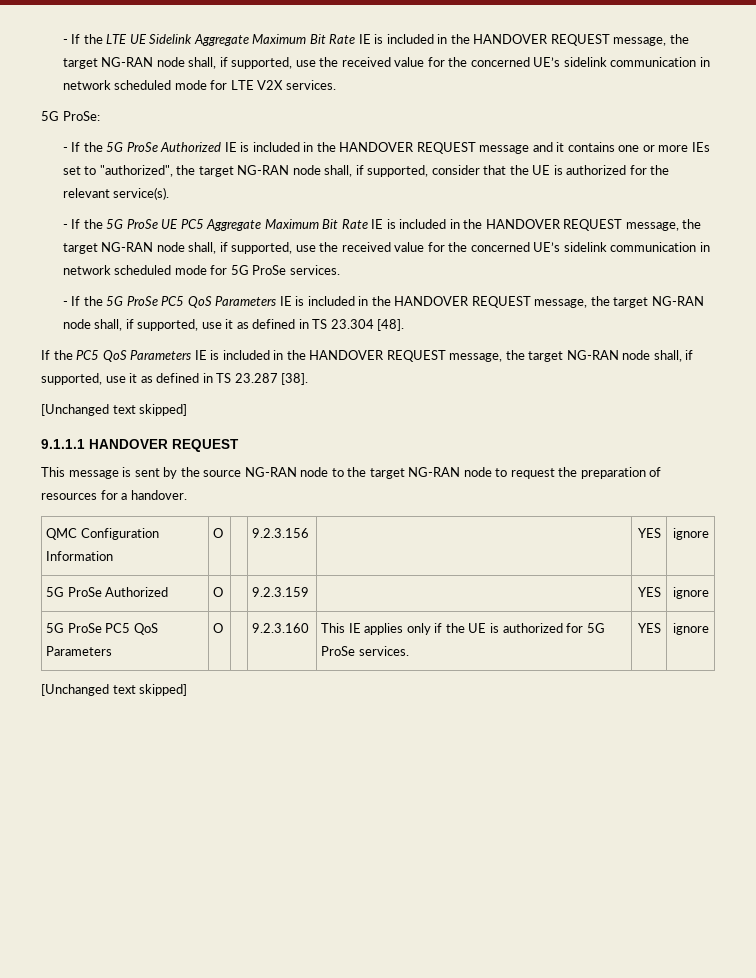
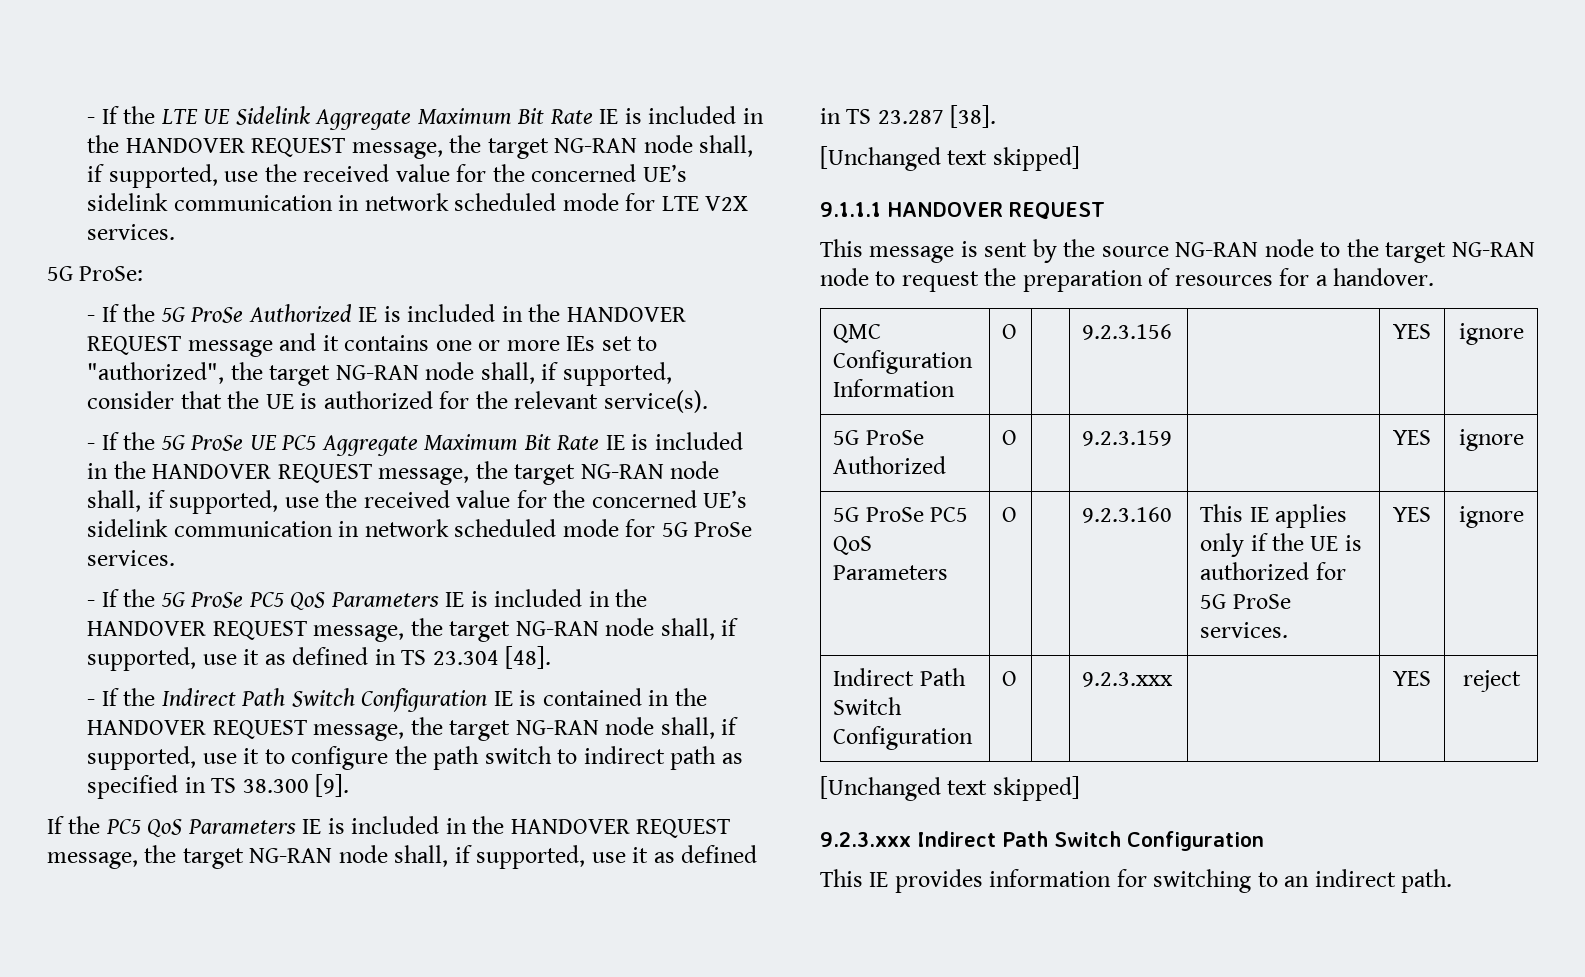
+ - If the Indirect Path Switch Configuration IE is contained in the HANDOVER REQUEST message, the target NG-RAN node shall, if supported, use it to configure the path switch to indirect path as specified in TS 38.300 [9].
  5G ProSe PC5 QoS Parameters | O | | 9.2.3.160 | This IE applies only if the UE is authorized for 5G ProSe services. | YES | ignore
+ Indirect Path Switch Configuration | O | | 9.2.3.xxx | | YES | reject
  [Unchanged text skipped]
+ 9.2.3.xxx Indirect Path Switch Configuration
+ This IE provides information for switching to an indirect path.

